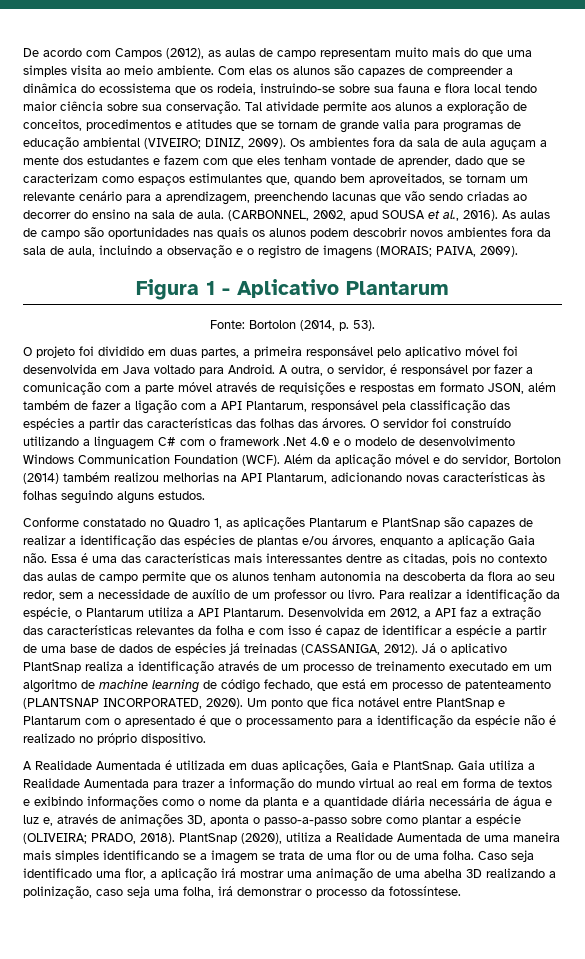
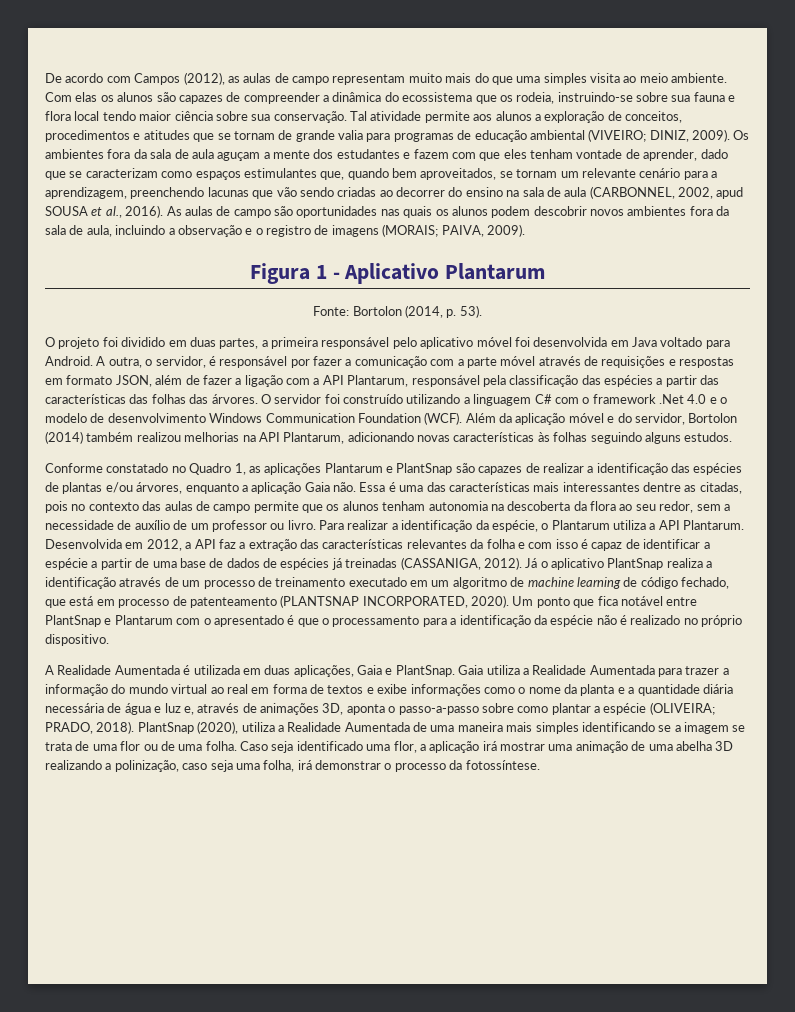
- Os ambientes fora da sala de aula aguçam a mente dos estudantes e fazem com que eles tenham vontade de aprender, dado que se caracterizam como espaços estimulantes que, quando bem aproveitados, se tornam um relevante cenário para a aprendizagem, preenchendo lacunas que vão sendo criadas ao decorrer do ensino na sala de aula. (CARBONNEL, 2002, apud SOUSA et al., 2016).
+ Os ambientes fora da sala de aula aguçam a mente dos estudantes e fazem com que eles tenham vontade de aprender, dado que se caracterizam como espaços estimulantes que, quando bem aproveitados, se tornam um relevante cenário para a aprendizagem, preenchendo lacunas que vão sendo criadas ao decorrer do ensino na sala de aula (CARBONNEL, 2002, apud SOUSA et al., 2016).
- A outra, o servidor, é responsável por fazer a comunicação com a parte móvel através de requisições e respostas em formato JSON, além também de fazer a ligação com a API Plantarum, responsável pela classificação das espécies a partir das características das folhas das árvores.
+ A outra, o servidor, é responsável por fazer a comunicação com a parte móvel através de requisições e respostas em formato JSON, além de fazer a ligação com a API Plantarum, responsável pela classificação das espécies a partir das características das folhas das árvores.
- Gaia utiliza a Realidade Aumentada para trazer a informação do mundo virtual ao real em forma de textos e exibindo informações como o nome da planta e a quantidade diária necessária de água e luz e, através de animações 3D, aponta o passo-a-passo sobre como plantar a espécie (OLIVEIRA; PRADO, 2018).
+ Gaia utiliza a Realidade Aumentada para trazer a informação do mundo virtual ao real em forma de textos e exibe informações como o nome da planta e a quantidade diária necessária de água e luz e, através de animações 3D, aponta o passo-a-passo sobre como plantar a espécie (OLIVEIRA; PRADO, 2018).

